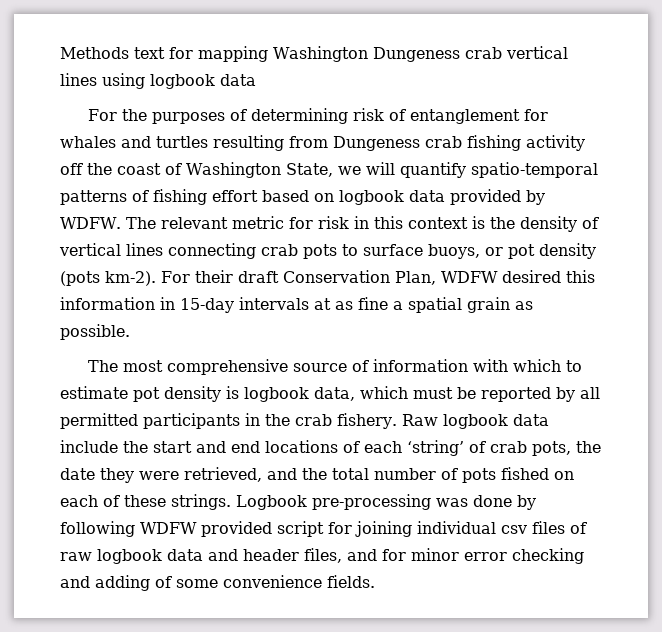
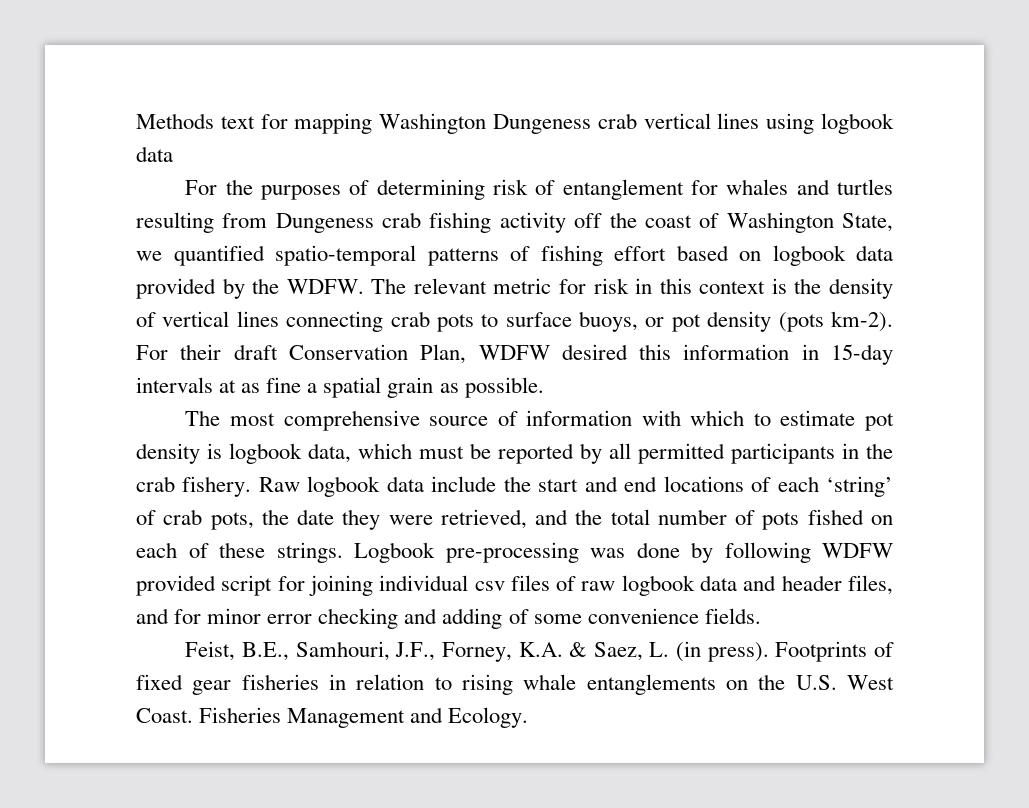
- For the purposes of determining risk of entanglement for whales and turtles resulting from Dungeness crab fishing activity off the coast of Washington State, we will quantify spatio-temporal patterns of fishing effort based on logbook data provided by WDFW.
+ For the purposes of determining risk of entanglement for whales and turtles resulting from Dungeness crab fishing activity off the coast of Washington State, we quantified spatio-temporal patterns of fishing effort based on logbook data provided by the WDFW.
+ Feist, B.E., Samhouri, J.F., Forney, K.A. & Saez, L. (in press). Footprints of fixed gear fisheries in relation to rising whale entanglements on the U.S. West Coast. Fisheries Management and Ecology.

